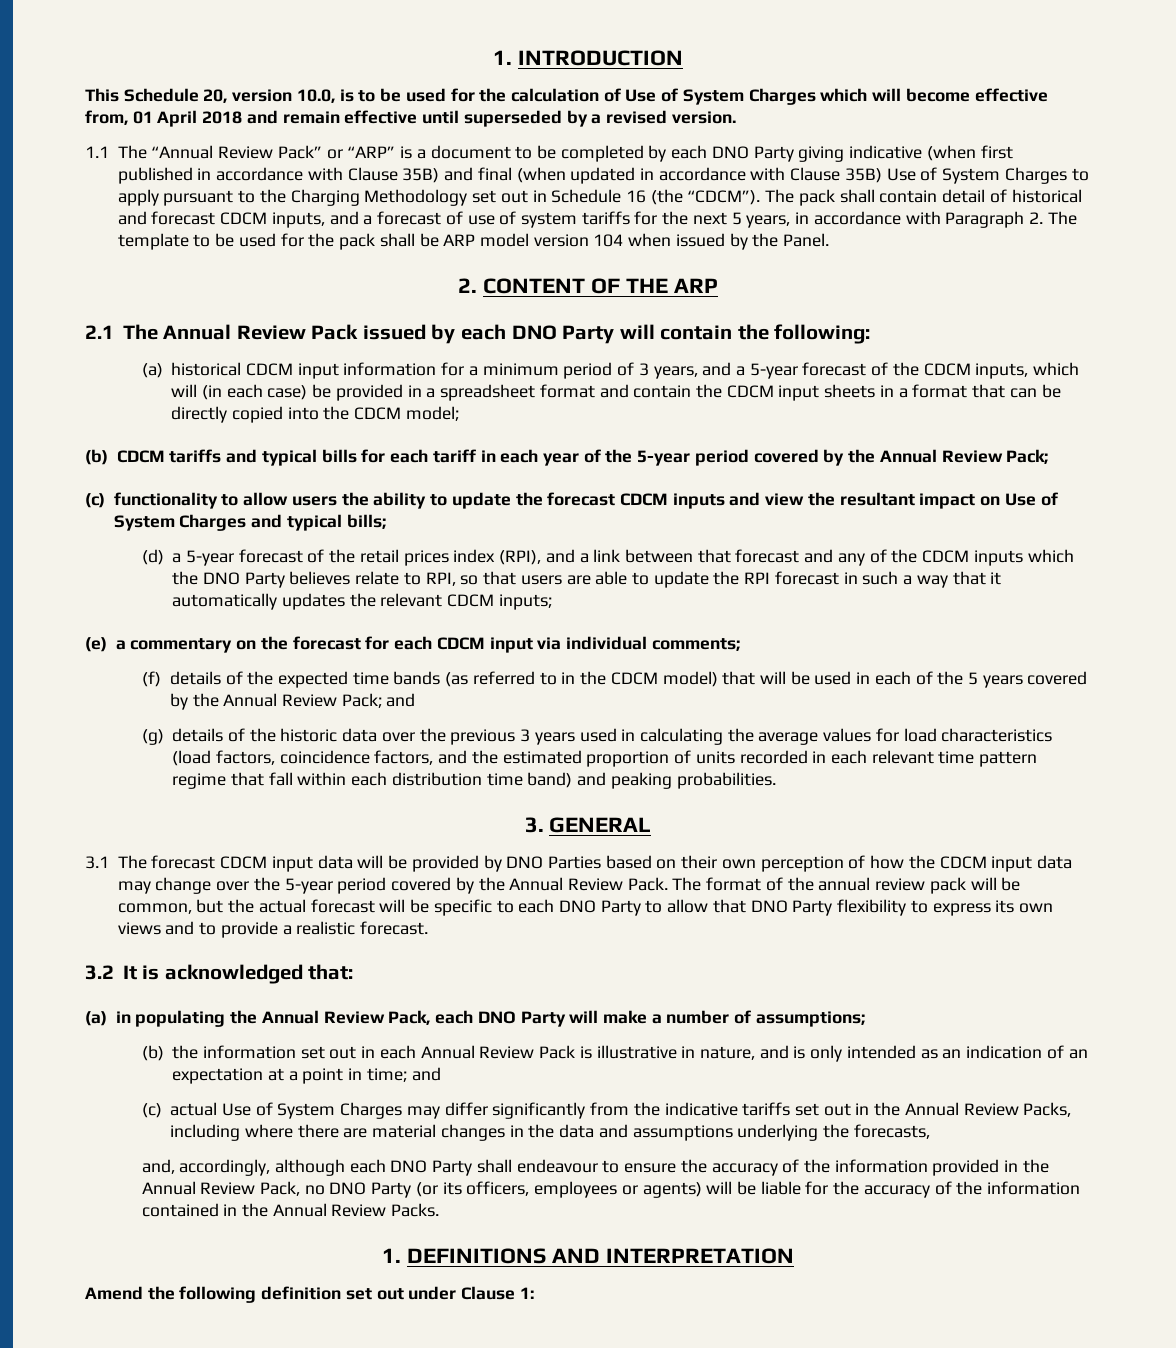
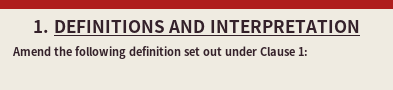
- 1. INTRODUCTION
- This Schedule 20, version 10.0, is to be used for the calculation of Use of System Charges which will become effective from, 01 April 2018 and remain effective until superseded by a revised version.
- 1.1 The “Annual Review Pack” or “ARP” is a document to be completed by each DNO Party giving indicative (when first published in accordance with Clause 35B) and final (when updated in accordance with Clause 35B) Use of System Charges to apply pursuant to the Charging Methodology set out in Schedule 16 (the “CDCM”). The pack shall contain detail of historical and forecast CDCM inputs, and a forecast of use of system tariffs for the next 5 years, in accordance with Paragraph 2. The template to be used for the pack shall be ARP model version 104 when issued by the Panel.
- 2. CONTENT OF THE ARP
- 2.1 The Annual Review Pack issued by each DNO Party will contain the following:
- (a) historical CDCM input information for a minimum period of 3 years, and a 5-year forecast of the CDCM inputs, which will (in each case) be provided in a spreadsheet format and contain the CDCM input sheets in a format that can be directly copied into the CDCM model;
- (b) CDCM tariffs and typical bills for each tariff in each year of the 5-year period covered by the Annual Review Pack;
- (c) functionality to allow users the ability to update the forecast CDCM inputs and view the resultant impact on Use of System Charges and typical bills;
- (d) a 5-year forecast of the retail prices index (RPI), and a link between that forecast and any of the CDCM inputs which the DNO Party believes relate to RPI, so that users are able to update the RPI forecast in such a way that it automatically updates the relevant CDCM inputs;
- (e) a commentary on the forecast for each CDCM input via individual comments;
- (f) details of the expected time bands (as referred to in the CDCM model) that will be used in each of the 5 years covered by the Annual Review Pack; and
- (g) details of the historic data over the previous 3 years used in calculating the average values for load characteristics (load factors, coincidence factors, and the estimated proportion of units recorded in each relevant time pattern regime that fall within each distribution time band) and peaking probabilities.
- 3. GENERAL
- 3.1 The forecast CDCM input data will be provided by DNO Parties based on their own perception of how the CDCM input data may change over the 5-year period covered by the Annual Review Pack. The format of the annual review pack will be common, but the actual forecast will be specific to each DNO Party to allow that DNO Party flexibility to express its own views and to provide a realistic forecast.
- 3.2 It is acknowledged that:
- (a) in populating the Annual Review Pack, each DNO Party will make a number of assumptions;
- (b) the information set out in each Annual Review Pack is illustrative in nature, and is only intended as an indication of an expectation at a point in time; and
- (c) actual Use of System Charges may differ significantly from the indicative tariffs set out in the Annual Review Packs, including where there are material changes in the data and assumptions underlying the forecasts,
- and, accordingly, although each DNO Party shall endeavour to ensure the accuracy of the information provided in the Annual Review Pack, no DNO Party (or its officers, employees or agents) will be liable for the accuracy of the information contained in the Annual Review Packs.

